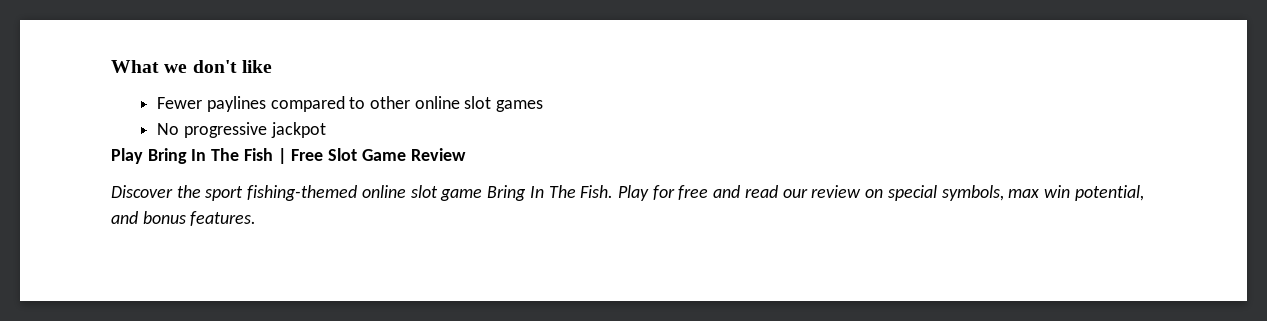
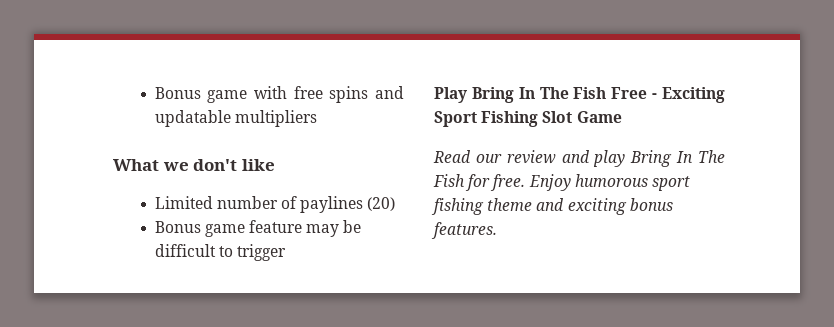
+ Bonus game with free spins and updatable multipliers
  What we don't like
- Fewer paylines compared to other online slot games
- No progressive jackpot
+ Limited number of paylines (20)
+ Bonus game feature may be difficult to trigger
- Play Bring In The Fish | Free Slot Game Review
- Discover the sport fishing-themed online slot game Bring In The Fish. Play for free and read our review on special symbols, max win potential, and bonus features.
+ Play Bring In The Fish Free - Exciting Sport Fishing Slot Game
+ Read our review and play Bring In The Fish for free. Enjoy humorous sport fishing theme and exciting bonus features.

